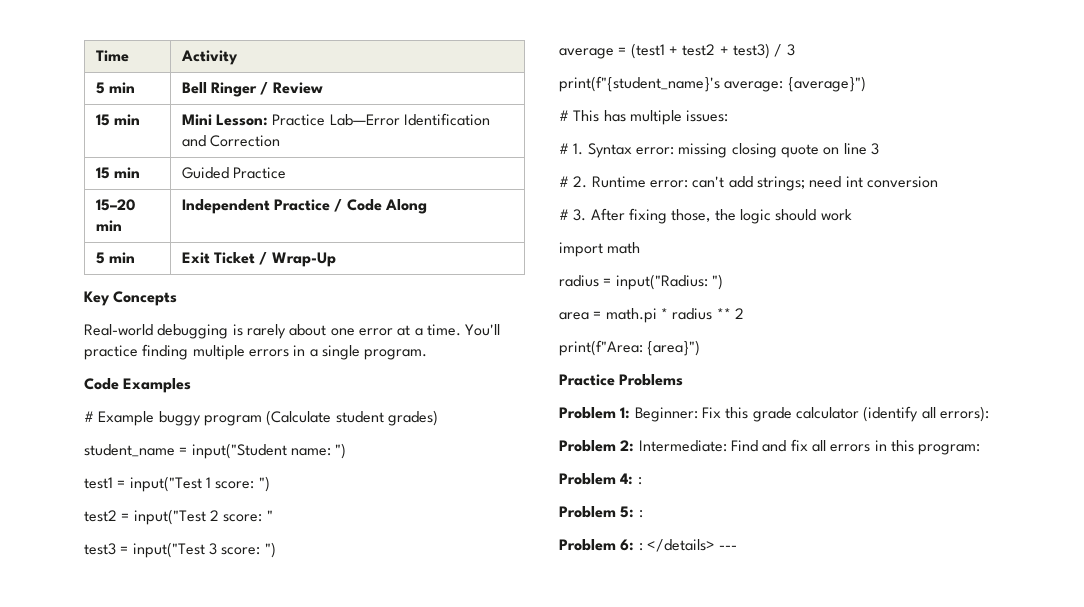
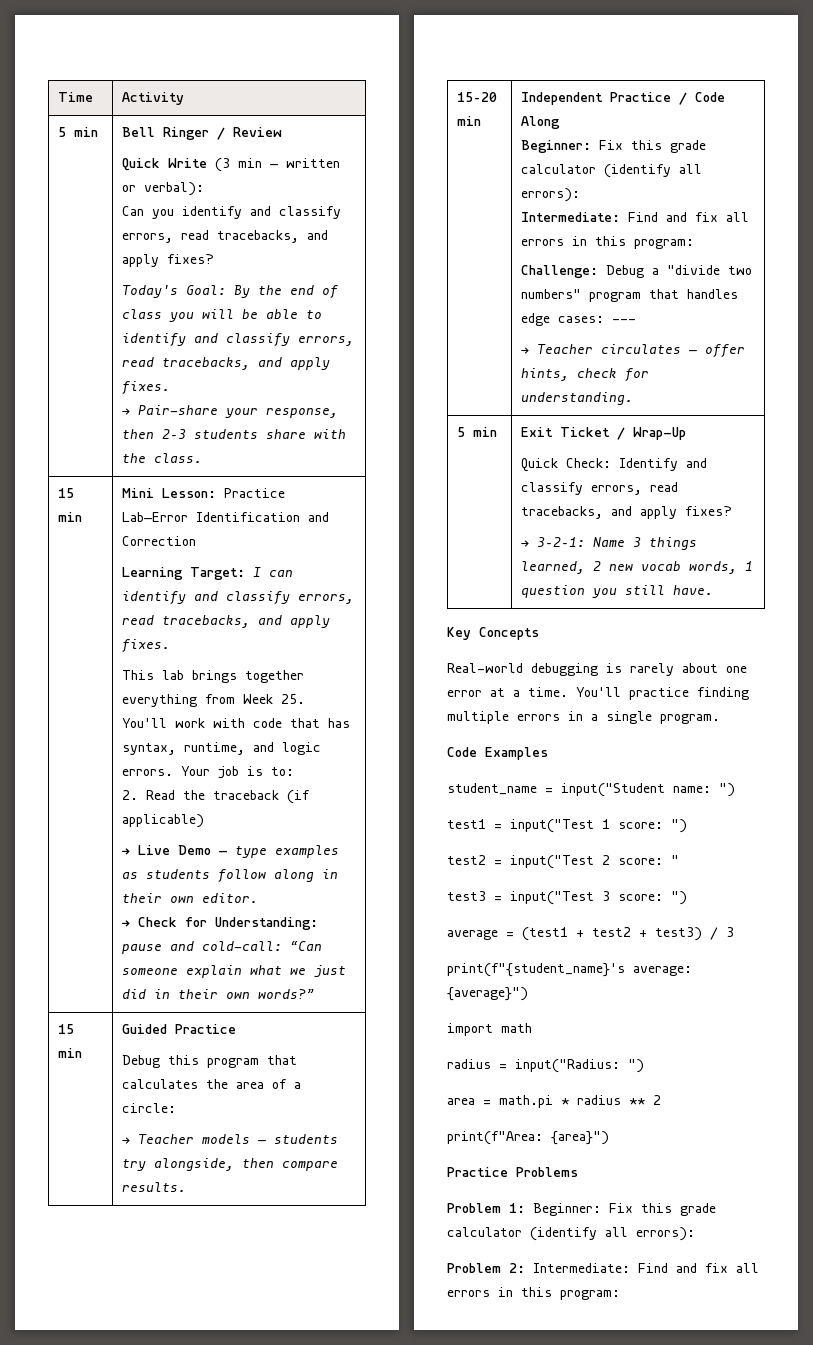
+ Quick Write (3 min — written or verbal):
+ Can you identify and classify errors, read tracebacks, and apply fixes?
+ Today's Goal: By the end of class you will be able to identify and classify errors, read tracebacks, and apply fixes.
+ → Pair-share your response, then 2–3 students share with the class.
+ Learning Target: I can identify and classify errors, read tracebacks, and apply fixes.
+ This lab brings together everything from Week 25. You'll work with code that has syntax, runtime, and logic errors. Your job is to:
+ 2. Read the traceback (if applicable)
+ → Live Demo — type examples as students follow along in their own editor.
+ → Check for Understanding: pause and cold-call: “Can someone explain what we just did in their own words?”
  15 min | Guided Practice
+ Debug this program that calculates the area of a circle:
+ → Teacher models — students try alongside, then compare results.
  Independent Practice / Code Along
+ Beginner: Fix this grade calculator (identify all errors):
+ Intermediate: Find and fix all errors in this program:
+ Challenge: Debug a "divide two numbers" program that handles edge cases: ---
+ → Teacher circulates — offer hints, check for understanding.
  5 min | Exit Ticket / Wrap-Up
+ Quick Check: Identify and classify errors, read tracebacks, and apply fixes?
+ → 3–2–1: Name 3 things learned, 2 new vocab words, 1 question you still have.
- # Example buggy program (Calculate student grades)
- # This has multiple issues:
- # 1. Syntax error: missing closing quote on line 3
- # 2. Runtime error: can't add strings; need int conversion
- # 3. After fixing those, the logic should work
- Problem 4: :
- Problem 5: :
- Problem 6: : </details> ---

